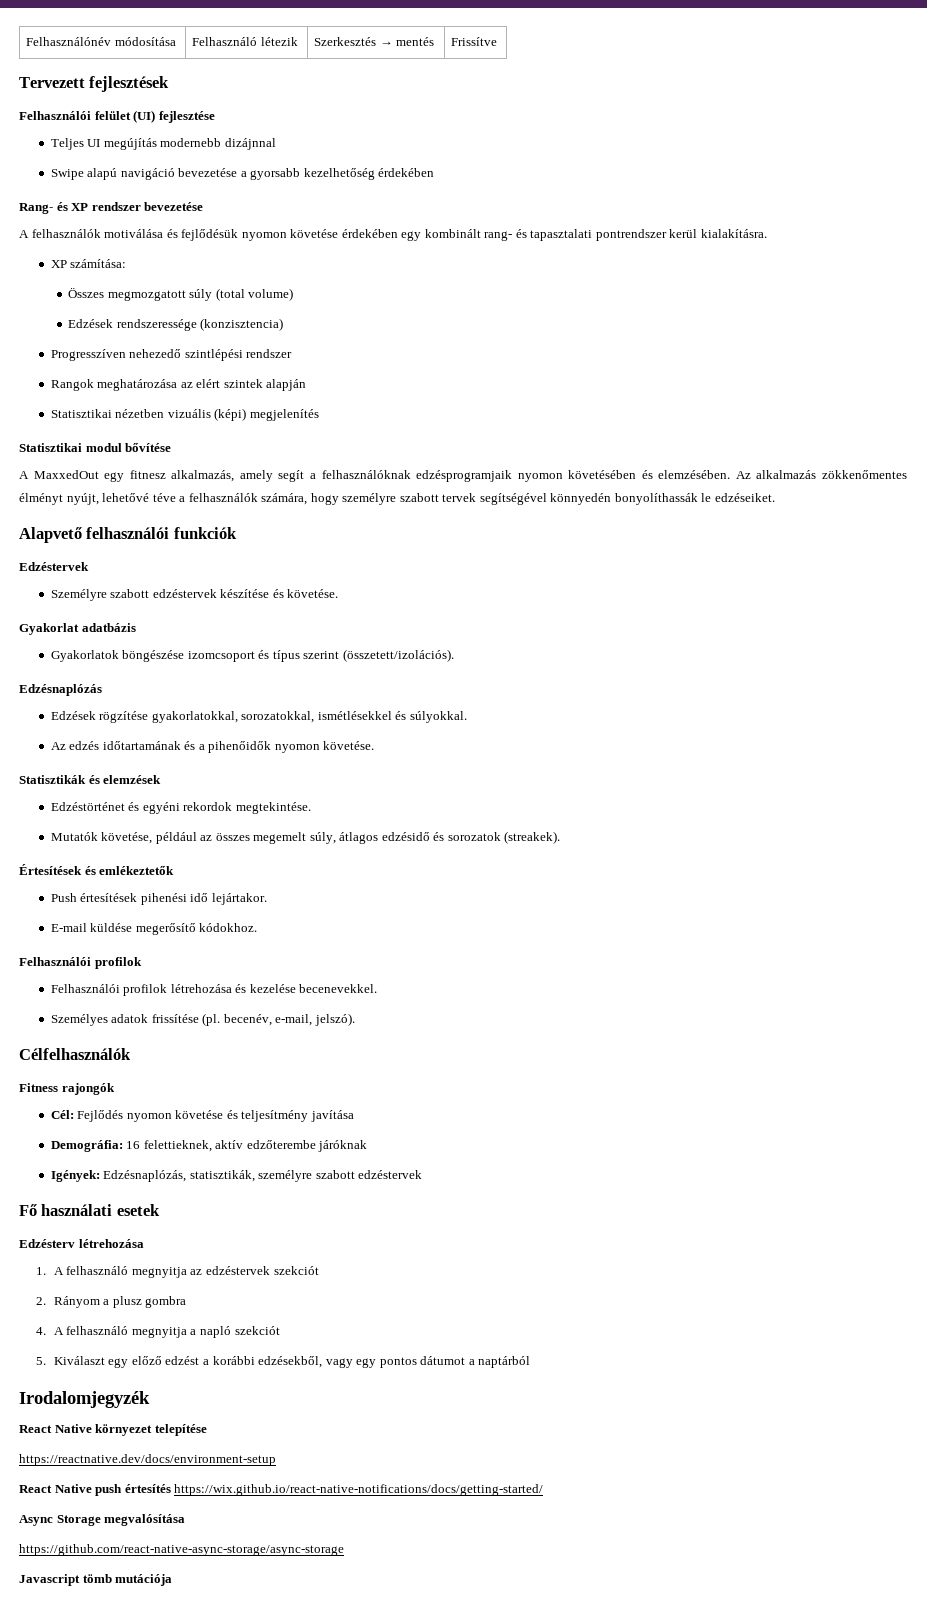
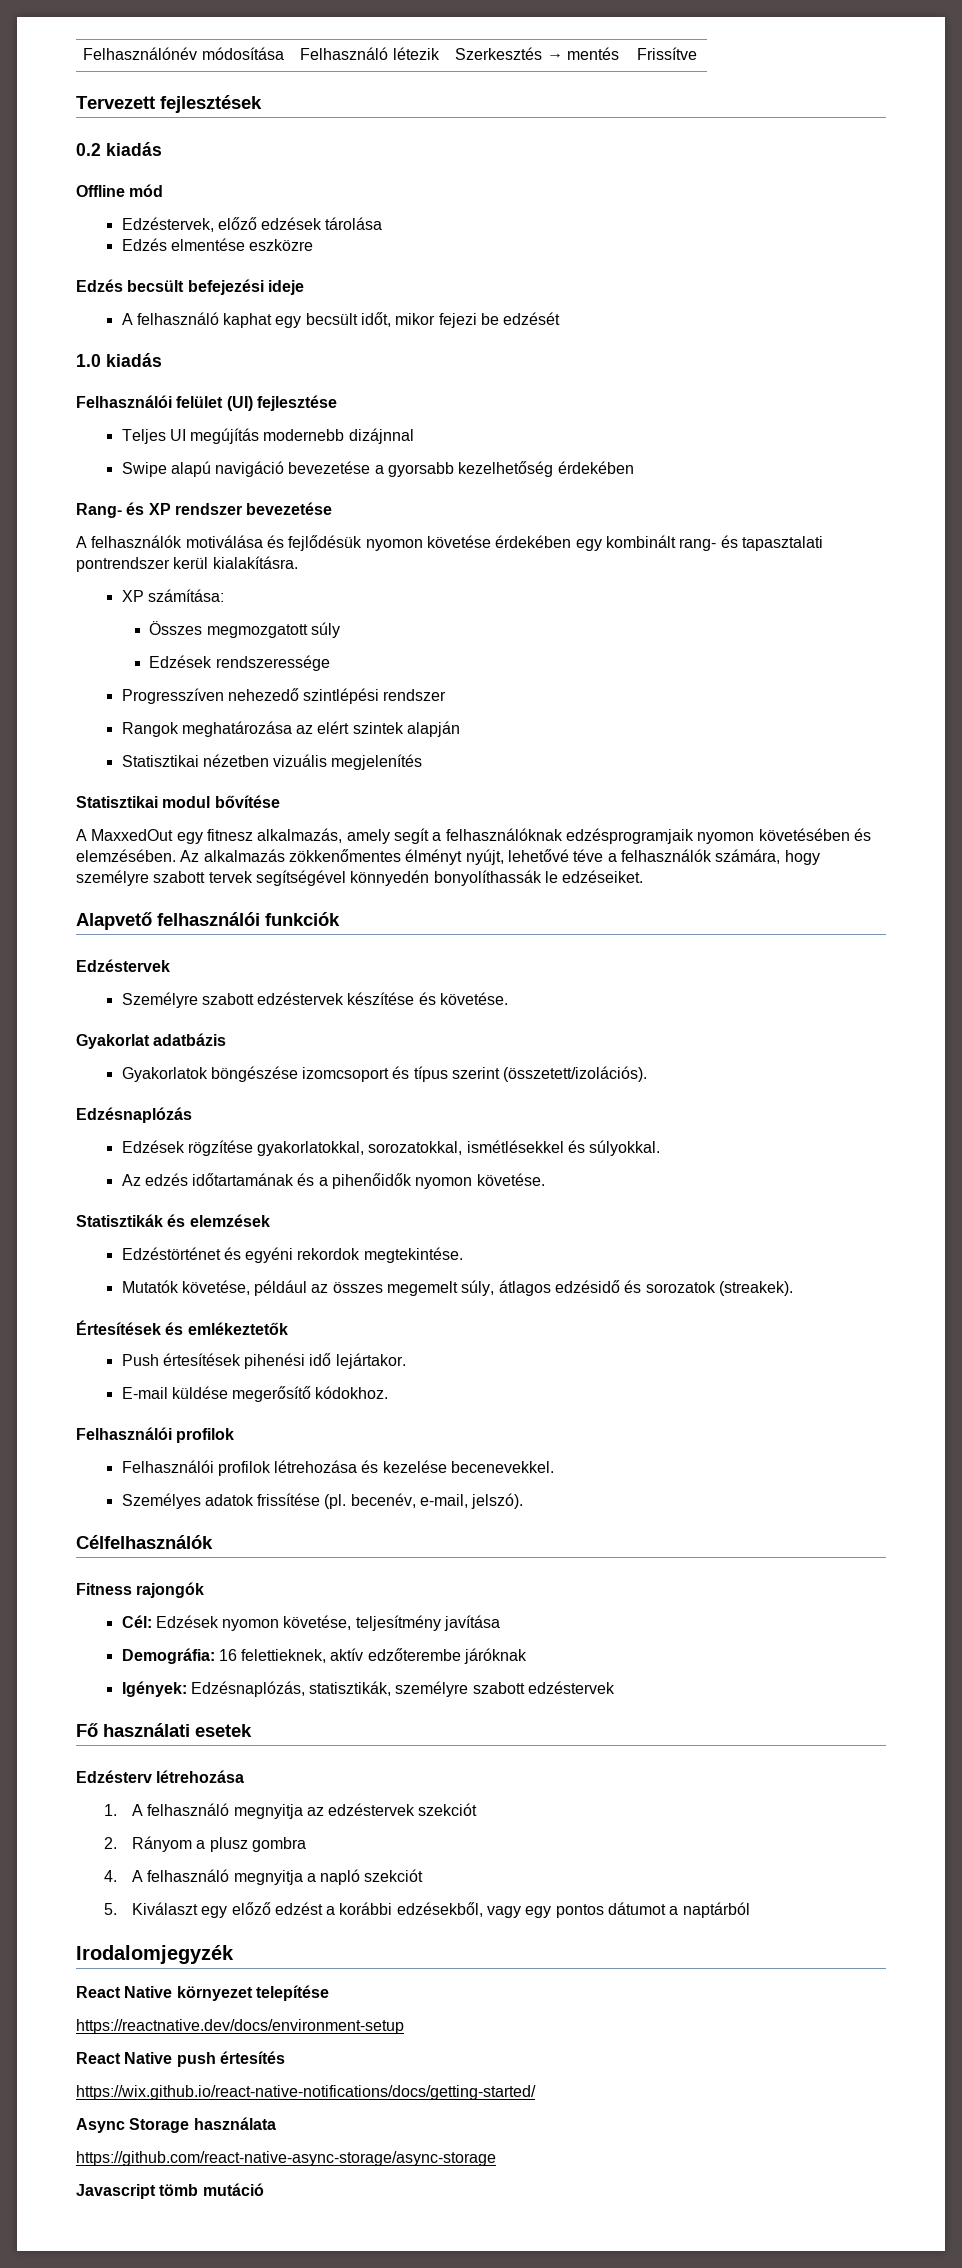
+ 0.2 kiadás
+ Offline mód
+ Edzéstervek, előző edzések tárolása
+ Edzés elmentése eszközre
+ Edzés becsült befejezési ideje
+ A felhasználó kaphat egy becsült időt, mikor fejezi be edzését
+ 1.0 kiadás
- Összes megmozgatott súly (total volume)
+ Összes megmozgatott súly
- Edzések rendszeressége (konzisztencia)
+ Edzések rendszeressége
- Statisztikai nézetben vizuális (képi) megjelenítés
+ Statisztikai nézetben vizuális megjelenítés
- Cél: Fejlődés nyomon követése és teljesítmény javítása
+ Cél: Edzések nyomon követése, teljesítmény javítása
- React Native push értesítés https://wix.github.io/react-native-notifications/docs/getting-started/
+ React Native push értesítés
+ https://wix.github.io/react-native-notifications/docs/getting-started/
- Async Storage megvalósítása
+ Async Storage használata
- Javascript tömb mutációja
+ Javascript tömb mutáció

